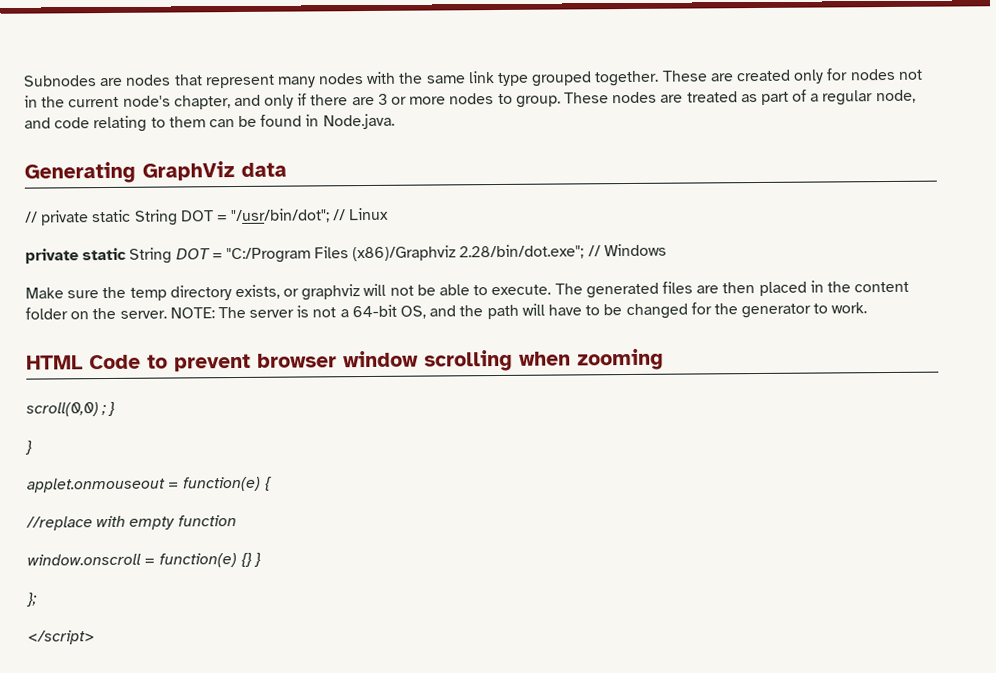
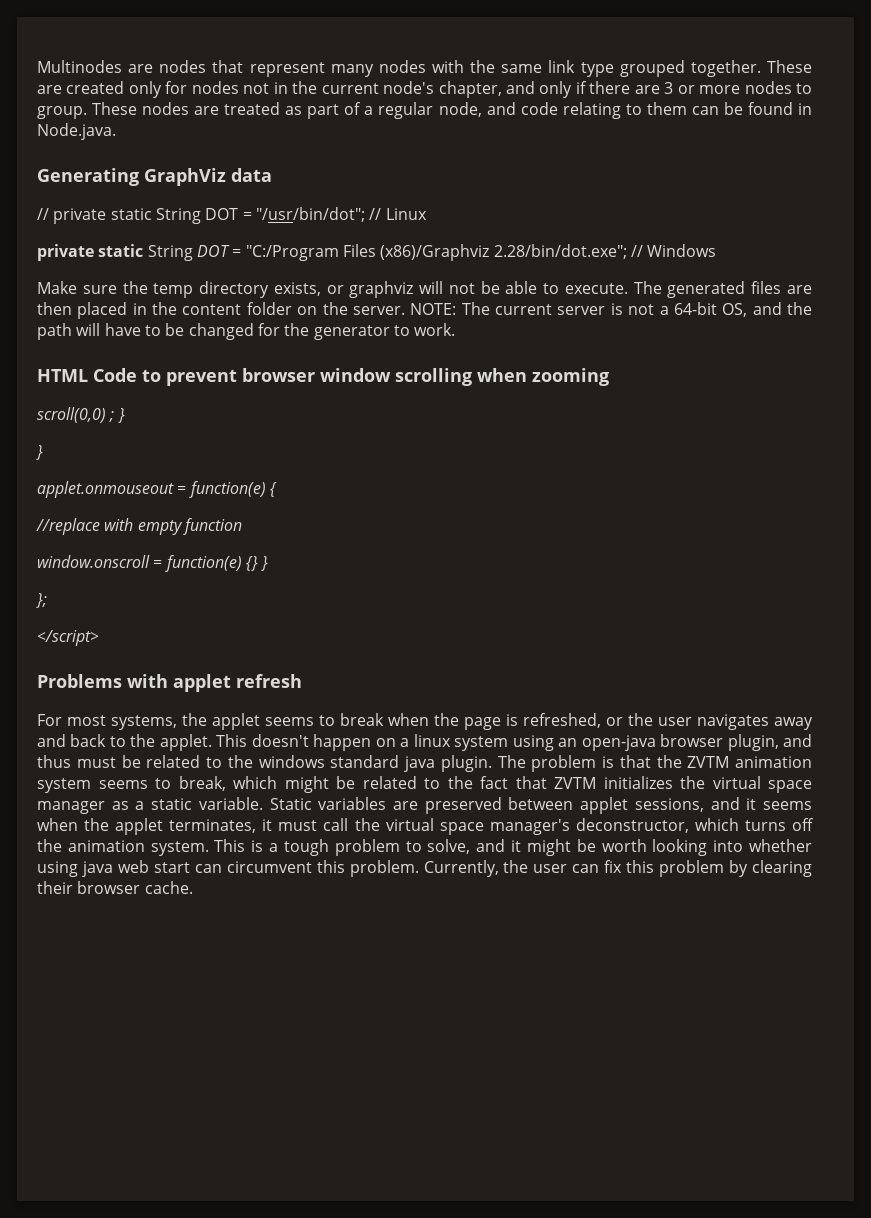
- Subnodes are nodes that represent many nodes with the same link type grouped together.
+ Multinodes are nodes that represent many nodes with the same link type grouped together.
- NOTE: The server is not a 64-bit OS, and the path will have to be changed for the generator to work.
+ NOTE: The current server is not a 64-bit OS, and the path will have to be changed for the generator to work.
+ Problems with applet refresh
+ For most systems, the applet seems to break when the page is refreshed, or the user navigates away and back to the applet. This doesn't happen on a linux system using an open-java browser plugin, and thus must be related to the windows standard java plugin. The problem is that the ZVTM animation system seems to break, which might be related to the fact that ZVTM initializes the virtual space manager as a static variable. Static variables are preserved between applet sessions, and it seems when the applet terminates, it must call the virtual space manager's deconstructor, which turns off the animation system. This is a tough problem to solve, and it might be worth looking into whether using java web start can circumvent this problem. Currently, the user can fix this problem by clearing their browser cache.

